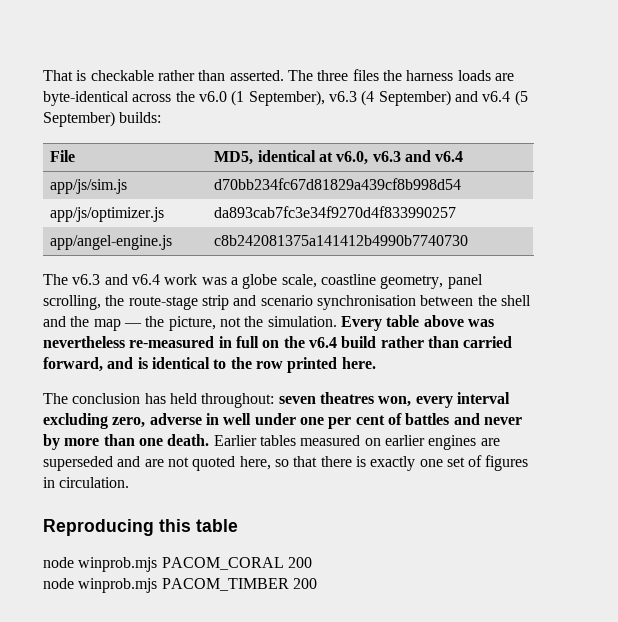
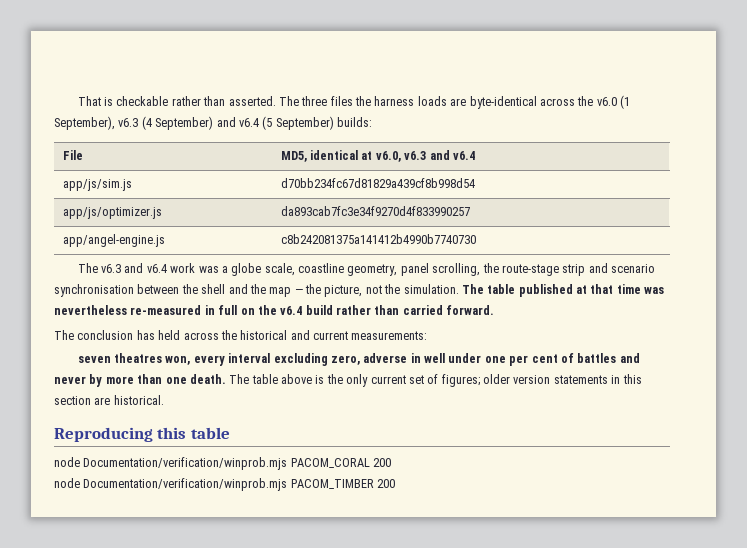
- Every table above was nevertheless re-measured in full on the v6.4 build rather than carried forward, and is identical to the row printed here.
- The conclusion has held throughout: seven theatres won, every interval excluding zero, adverse in well under one per cent of battles and never by more than one death.
+ The table published at that time was nevertheless re-measured in full on the v6.4 build rather than carried forward.
+ The conclusion has held across the historical and current measurements:
+ seven theatres won, every interval excluding zero, adverse in well under one per cent of battles and never by more than one death.
- Earlier tables measured on earlier engines are superseded and are not quoted here, so that there is exactly one set of figures in circulation.
+ The table above is the only current set of figures; older version statements in this section are historical.
- node winprob.mjs PACOM_CORAL 200
+ node Documentation/verification/winprob.mjs PACOM_CORAL 200
- node winprob.mjs PACOM_TIMBER 200
+ node Documentation/verification/winprob.mjs PACOM_TIMBER 200

